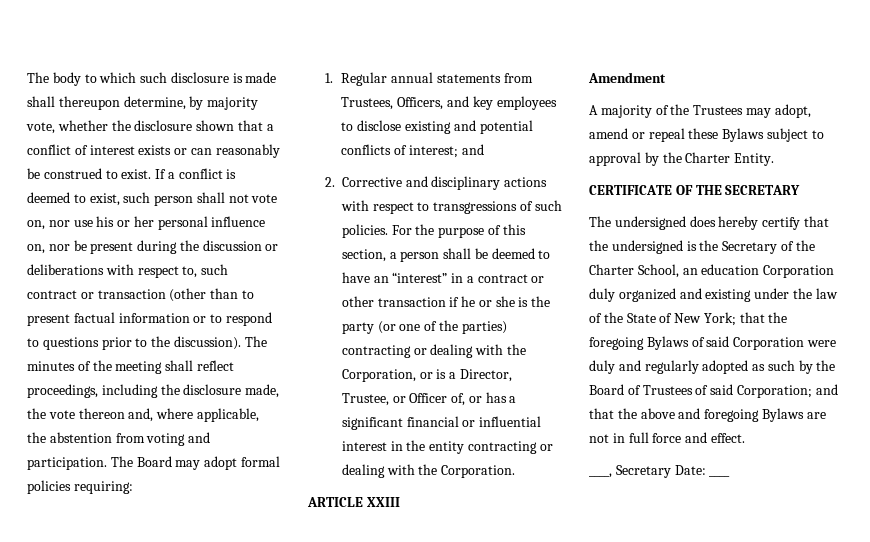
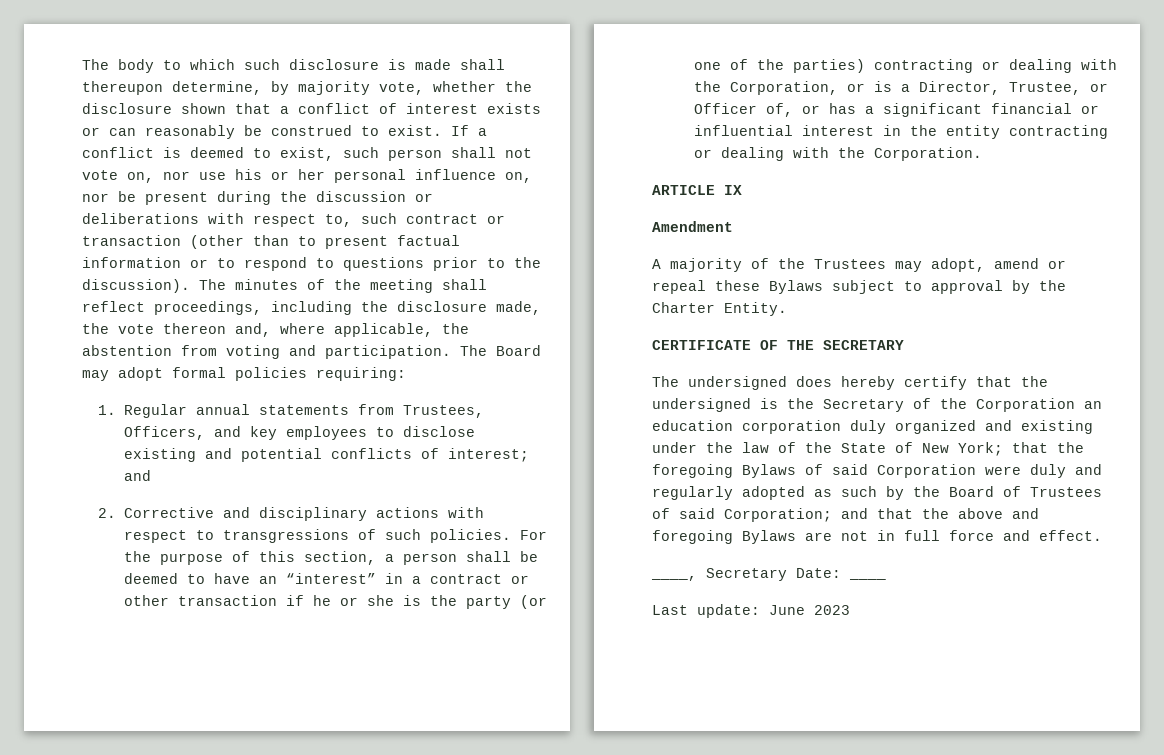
- ARTICLE XXIII
+ ARTICLE IX
- The undersigned does hereby certify that the undersigned is the Secretary of the Charter School, an education Corporation duly organized and existing under the law of the State of New York;
+ The undersigned does hereby certify that the undersigned is the Secretary of the Corporation an education corporation duly organized and existing under the law of the State of New York;
+ Last update: June 2023

